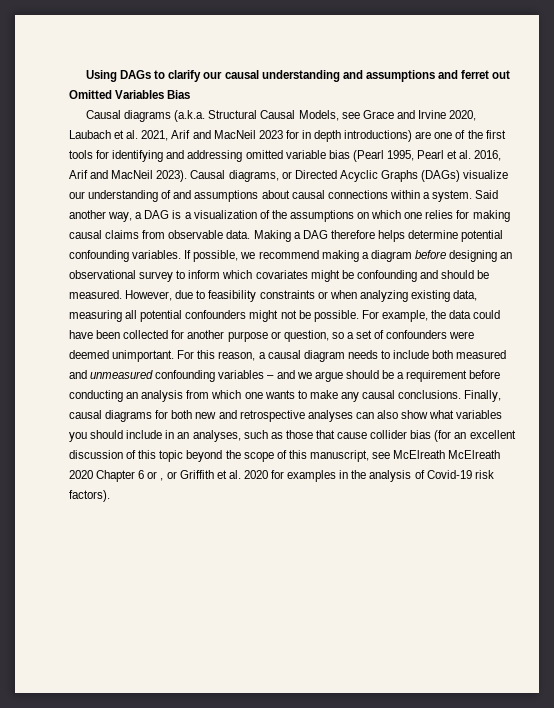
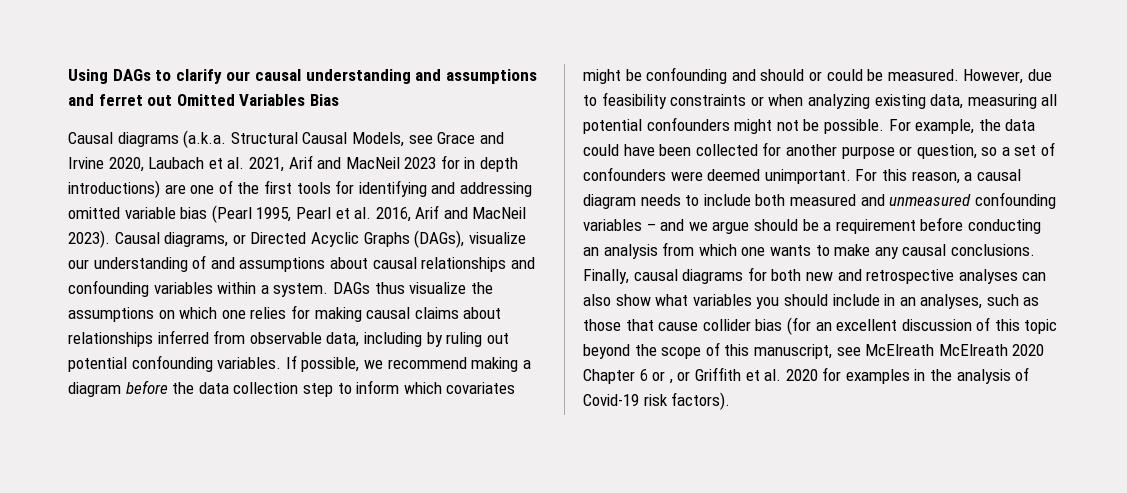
- Causal diagrams, or Directed Acyclic Graphs (DAGs) visualize our understanding of and assumptions about causal connections within a system. Said another way, a DAG is a visualization of the assumptions on which one relies for making causal claims from observable data. Making a DAG therefore helps determine potential confounding variables.
+ Causal diagrams, or Directed Acyclic Graphs (DAGs), visualize our understanding of and assumptions about causal relationships and confounding variables within a system. DAGs thus visualize the assumptions on which one relies for making causal claims about relationships inferred from observable data, including by ruling out potential confounding variables.
- If possible, we recommend making a diagram before designing an observational survey to inform which covariates might be confounding and should be measured.
+ If possible, we recommend making a diagram before the data collection step to inform which covariates might be confounding and should or could be measured.

